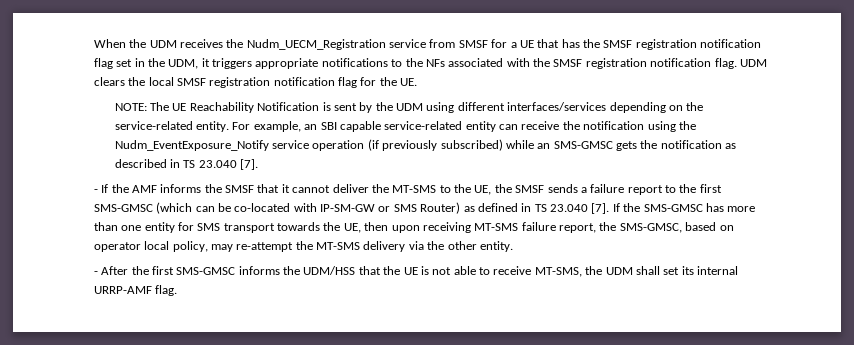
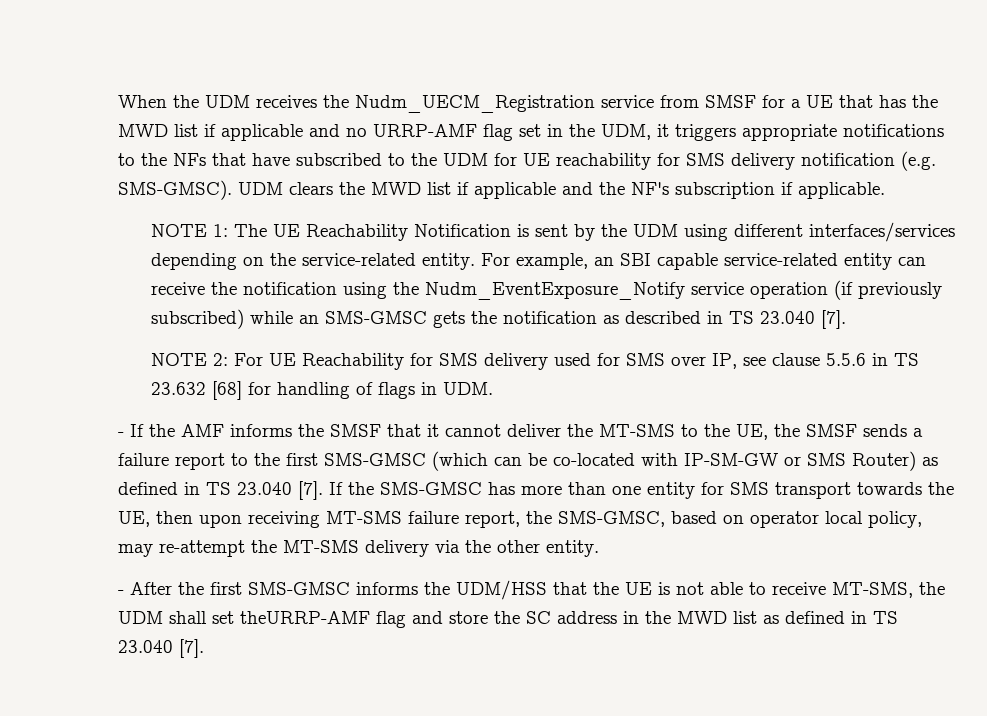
- When the UDM receives the Nudm_UECM_Registration service from SMSF for a UE that has the SMSF registration notification flag set in the UDM, it triggers appropriate notifications to the NFs associated with the SMSF registration notification flag. UDM clears the local SMSF registration notification flag for the UE.
- NOTE: The UE Reachability Notification is sent by the UDM using different interfaces/services depending on the service-related entity.
+ When the UDM receives the Nudm_UECM_Registration service from SMSF for a UE that has the MWD list if applicable and no URRP-AMF flag set in the UDM, it triggers appropriate notifications to the NFs that have subscribed to the UDM for UE reachability for SMS delivery notification (e.g. SMS-GMSC). UDM clears the MWD list if applicable and the NF's subscription if applicable.
+ NOTE 1: The UE Reachability Notification is sent by the UDM using different interfaces/services depending on the service-related entity.
+ NOTE 2: For UE Reachability for SMS delivery used for SMS over IP, see clause 5.5.6 in TS 23.632 [68] for handling of flags in UDM.
- - After the first SMS-GMSC informs the UDM/HSS that the UE is not able to receive MT-SMS, the UDM shall set its internal URRP-AMF flag.
+ - After the first SMS-GMSC informs the UDM/HSS that the UE is not able to receive MT-SMS, the UDM shall set theURRP-AMF flag and store the SC address in the MWD list as defined in TS 23.040 [7].

